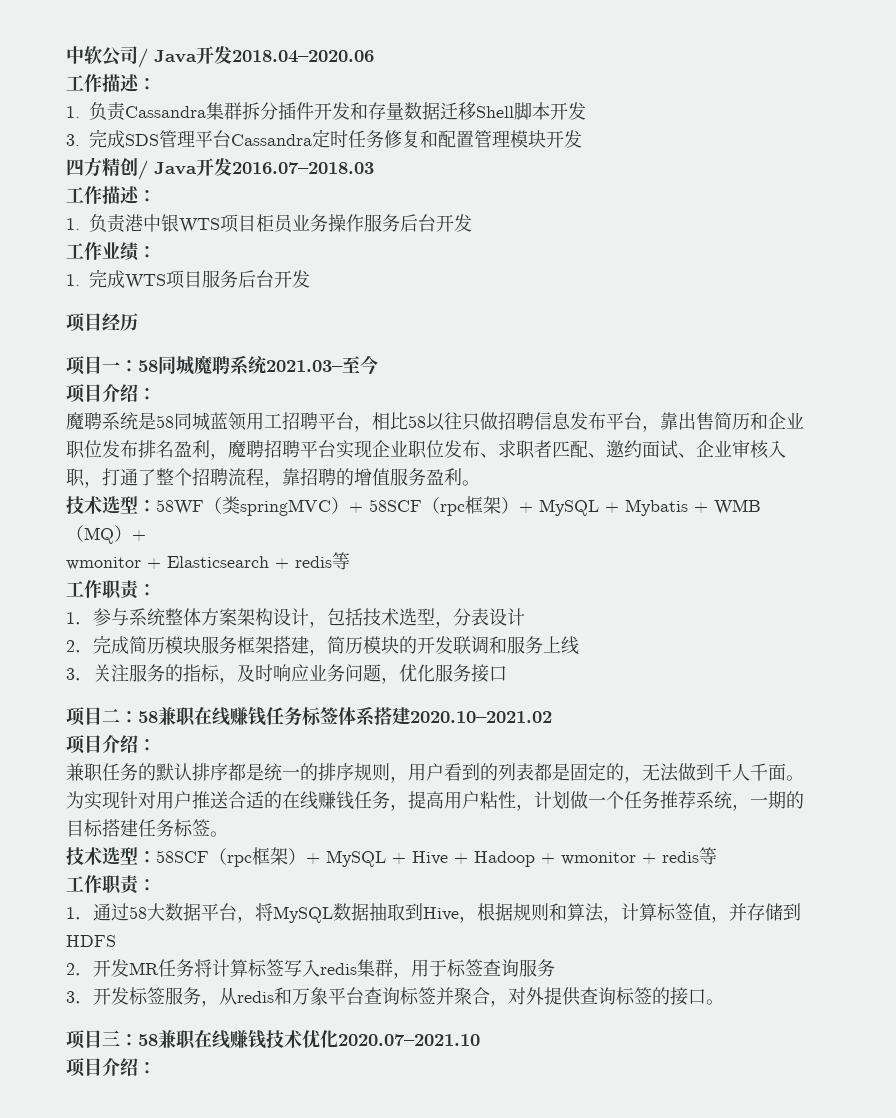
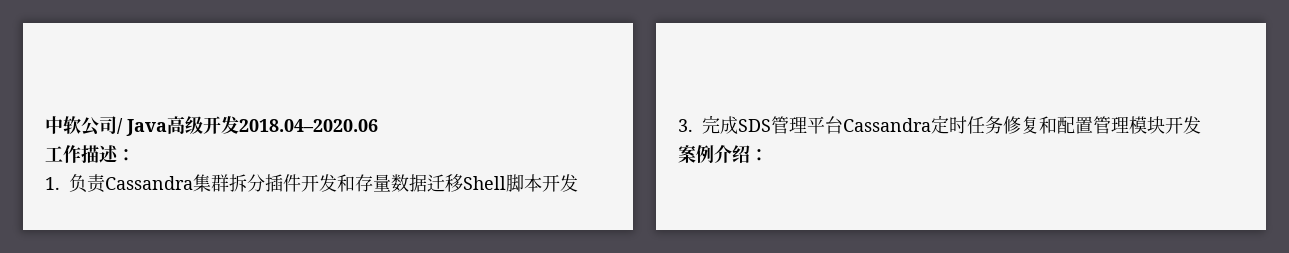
- 中软公司/ Java开发2018.04–2020.06
+ 中软公司/ Java高级开发2018.04–2020.06
- 四方精创/ Java开发2016.07–2018.03
- 工作描述：
- 1.负责港中银WTS项目柜员业务操作服务后台开发
- 工作业绩：
- 1.完成WTS项目服务后台开发
- 项目经历
- 项目一：58同城魔聘系统2021.03–至今
- 项目介绍：
- 魔聘系统是58同城蓝领用工招聘平台，相比58以往只做招聘信息发布平台，靠出售简历和企业职位发布排名盈利，魔聘招聘平台实现企业职位发布、求职者匹配、邀约面试、企业审核入职，打通了整个招聘流程，靠招聘的增值服务盈利。
- 技术选型：58WF（类springMVC）+ 58SCF（rpc框架）+ MySQL + Mybatis + WMB（MQ）+
- wmonitor + Elasticsearch + redis等
- 工作职责：
- 1．参与系统整体方案架构设计，包括技术选型，分表设计
- 2．完成简历模块服务框架搭建，简历模块的开发联调和服务上线
- 3．关注服务的指标，及时响应业务问题，优化服务接口
- 项目二：58兼职在线赚钱任务标签体系搭建2020.10–2021.02
- 项目介绍：
- 兼职任务的默认排序都是统一的排序规则，用户看到的列表都是固定的，无法做到千人千面。为实现针对用户推送合适的在线赚钱任务，提高用户粘性，计划做一个任务推荐系统，一期的目标搭建任务标签。
- 技术选型：58SCF（rpc框架）+ MySQL + Hive + Hadoop + wmonitor + redis等
- 工作职责：
- 1．通过58大数据平台，将MySQL数据抽取到Hive，根据规则和算法，计算标签值，并存储到HDFS
- 2．开发MR任务将计算标签写入redis集群，用于标签查询服务
- 3．开发标签服务，从redis和万象平台查询标签并聚合，对外提供查询标签的接口。
- 项目三：58兼职在线赚钱技术优化2020.07–2021.10
- 项目介绍：
+ 案例介绍：

